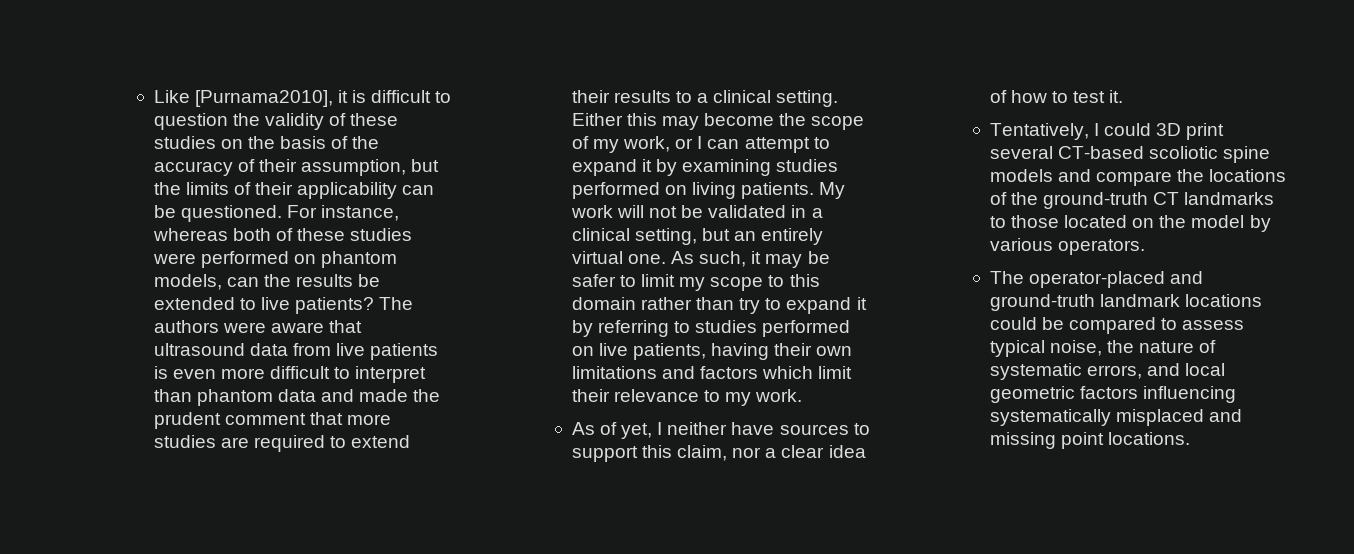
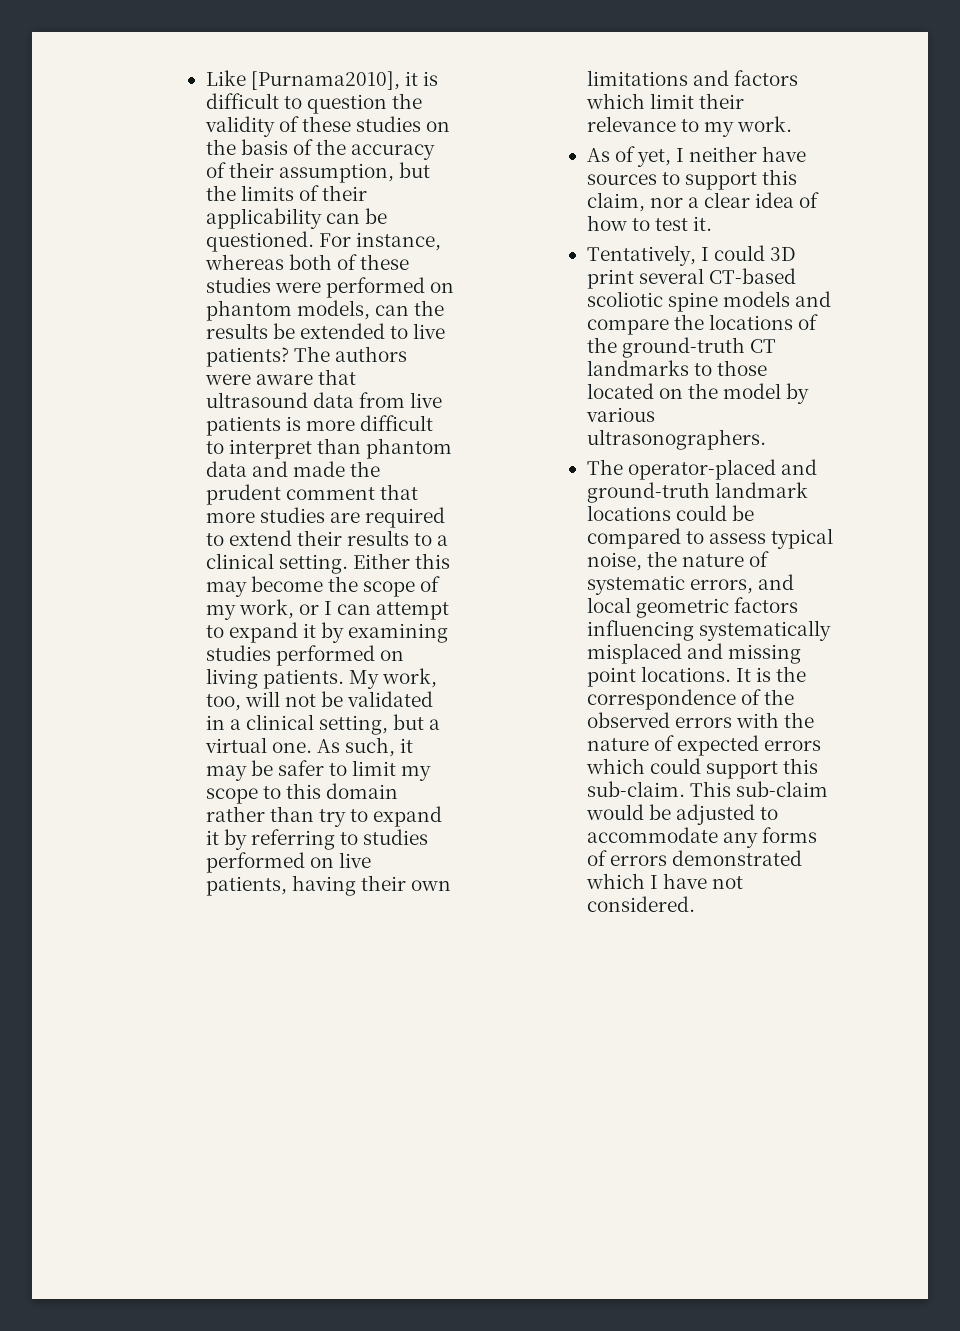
- The authors were aware that ultrasound data from live patients is even more difficult to interpret than phantom data and made the prudent comment that more studies are required to extend their results to a clinical setting.
+ The authors were aware that ultrasound data from live patients is more difficult to interpret than phantom data and made the prudent comment that more studies are required to extend their results to a clinical setting.
- My work will not be validated in a clinical setting, but an entirely virtual one.
+ My work, too, will not be validated in a clinical setting, but a virtual one.
- Tentatively, I could 3D print several CT-based scoliotic spine models and compare the locations of the ground-truth CT landmarks to those located on the model by various operators.
+ Tentatively, I could 3D print several CT-based scoliotic spine models and compare the locations of the ground-truth CT landmarks to those located on the model by various ultrasonographers.
+ It is the correspondence of the observed errors with the nature of expected errors which could support this sub-claim. This sub-claim would be adjusted to accommodate any forms of errors demonstrated which I have not considered.

